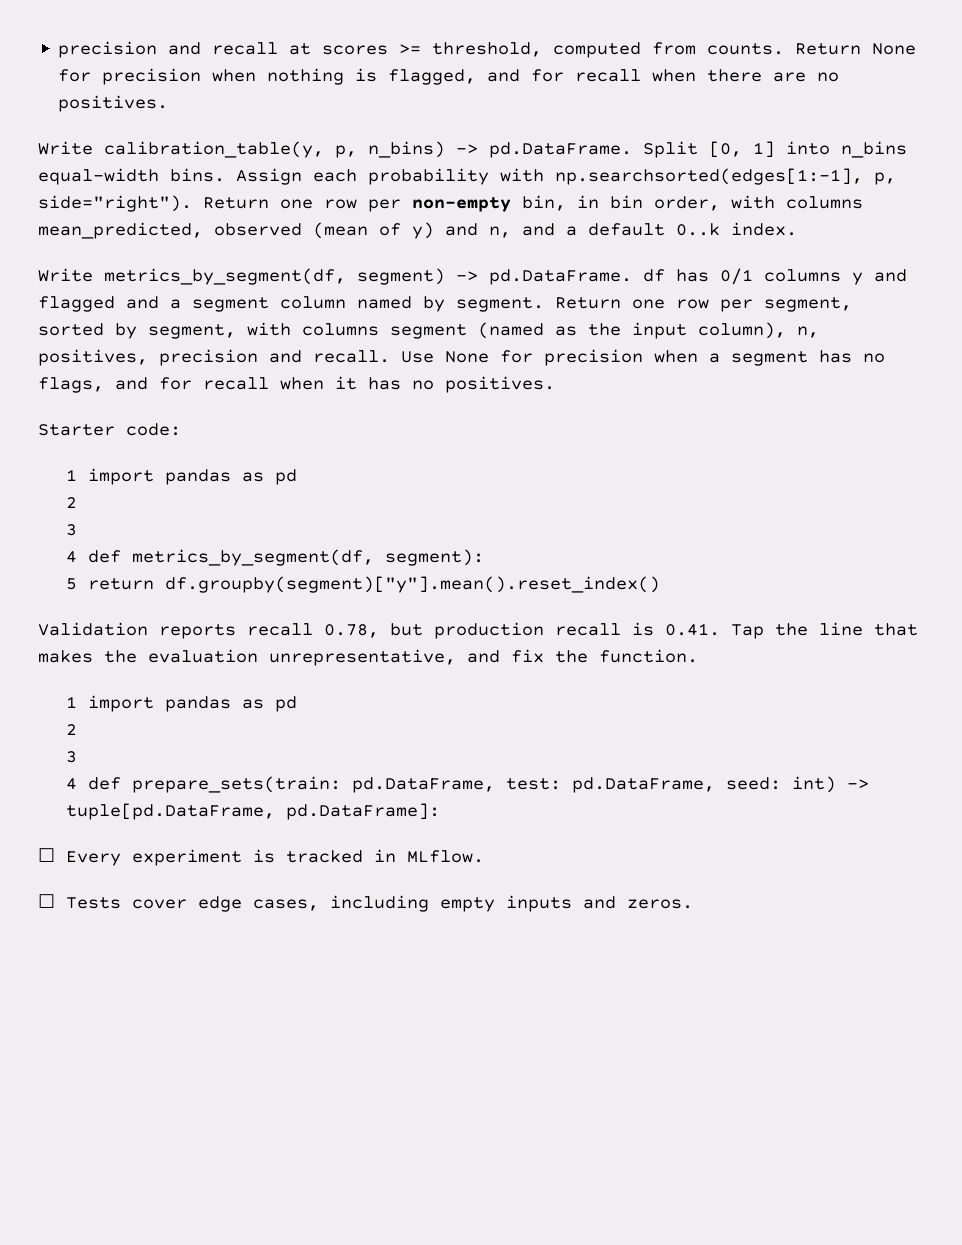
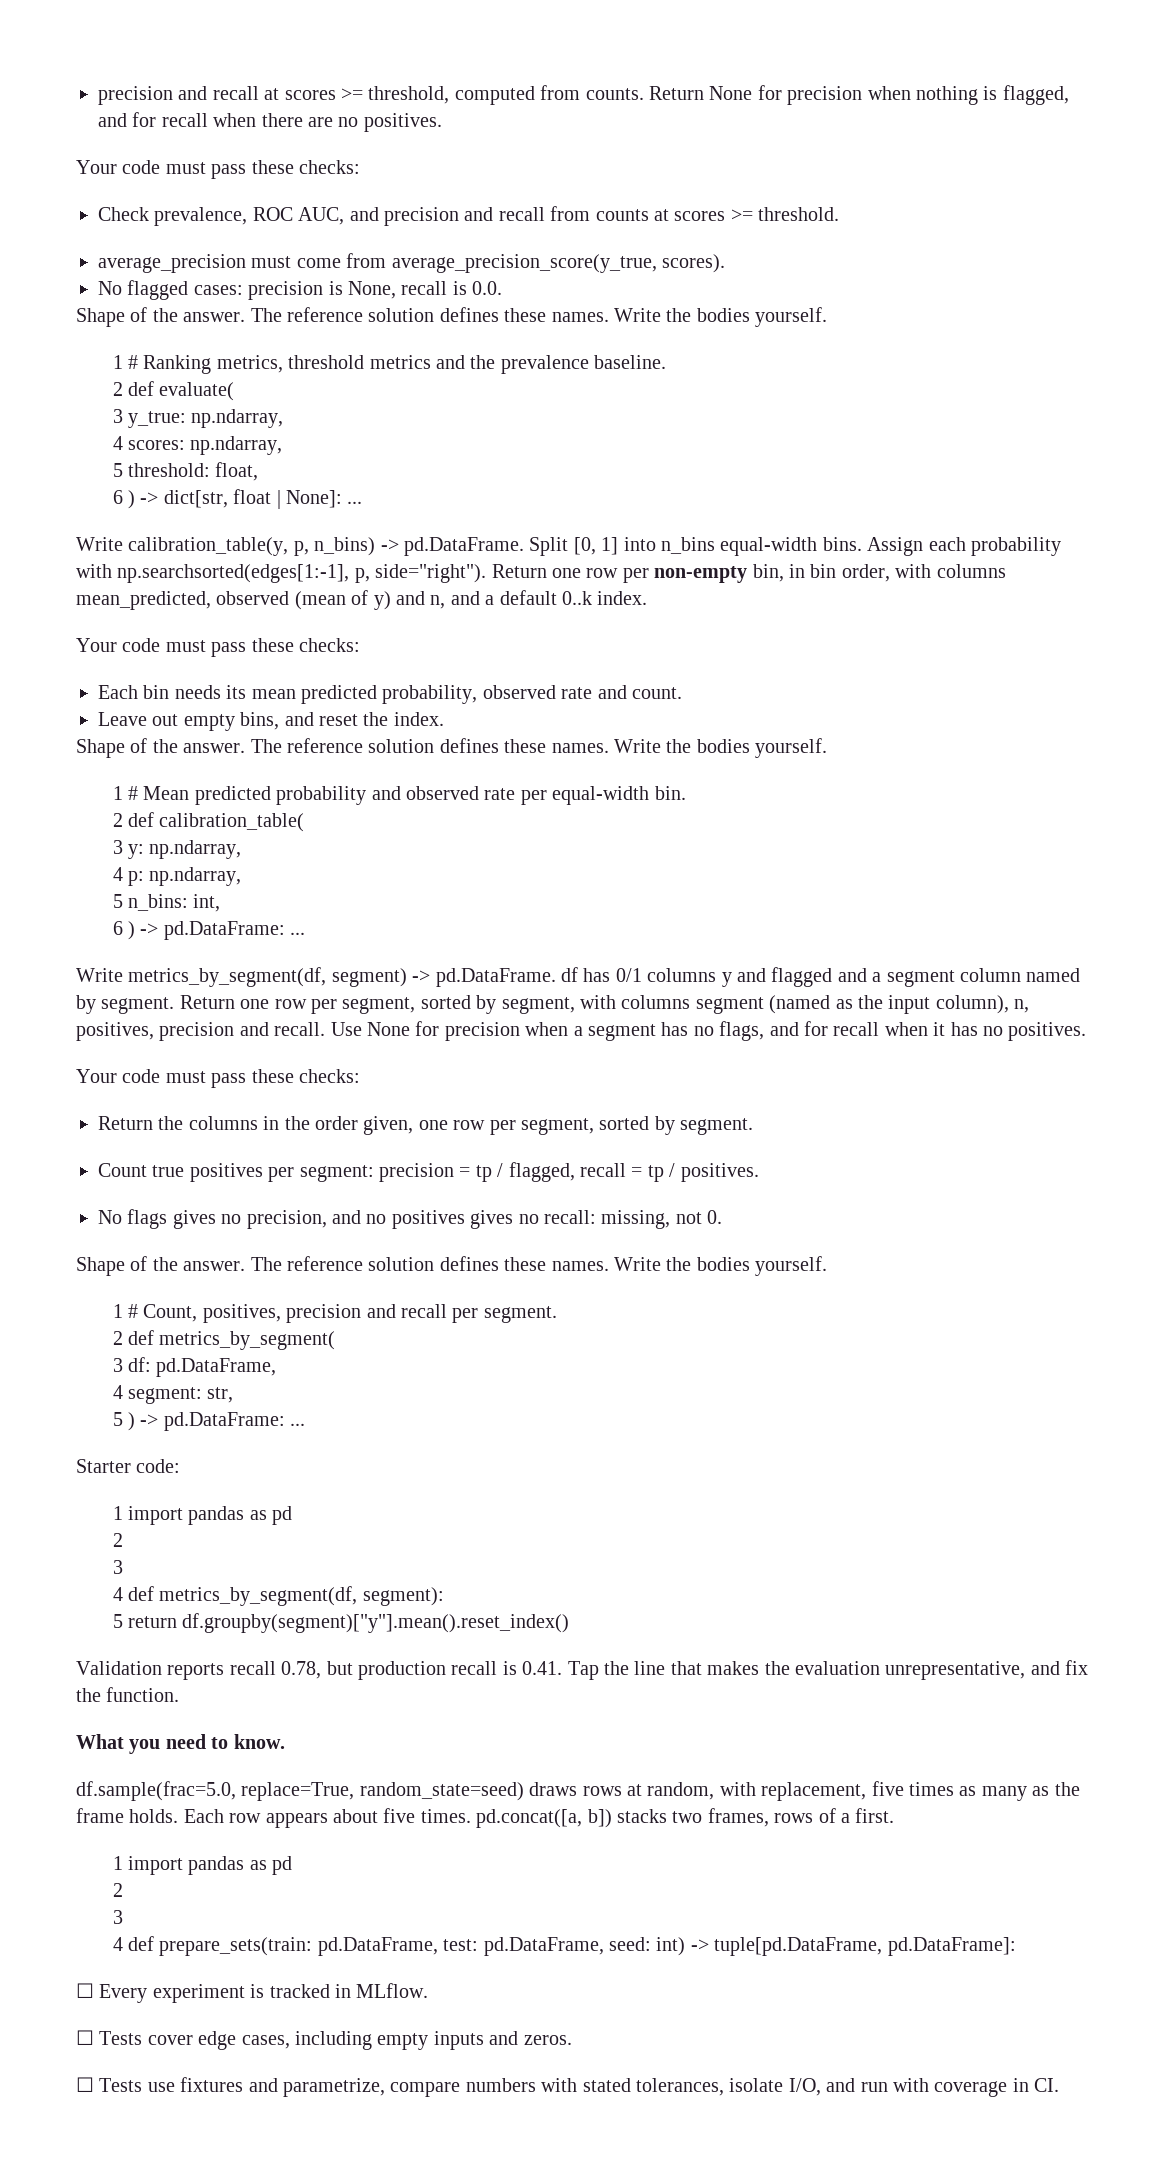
  Return None for precision when nothing is flagged, and for recall when there are no positives.
+ Your code must pass these checks:
+ Check prevalence, ROC AUC, and precision and recall from counts at scores >= threshold.
+ average_precision must come from average_precision_score(y_true, scores).
+ No flagged cases: precision is None, recall is 0.0.
+ Shape of the answer. The reference solution defines these names. Write the bodies yourself.
+ 1 # Ranking metrics, threshold metrics and the prevalence baseline.
+ 2 def evaluate(
+ 3 y_true: np.ndarray,
+ 4 scores: np.ndarray,
+ 5 threshold: float,
+ 6 ) -> dict[str, float | None]: ...
  Return one row per non-empty bin, in bin order, with columns mean_predicted, observed (mean of y) and n, and a default 0..k index.
+ Your code must pass these checks:
+ Each bin needs its mean predicted probability, observed rate and count.
+ Leave out empty bins, and reset the index.
+ Shape of the answer. The reference solution defines these names. Write the bodies yourself.
+ 1 # Mean predicted probability and observed rate per equal-width bin.
+ 2 def calibration_table(
+ 3 y: np.ndarray,
+ 4 p: np.ndarray,
+ 5 n_bins: int,
+ 6 ) -> pd.DataFrame: ...
  Use None for precision when a segment has no flags, and for recall when it has no positives.
+ Your code must pass these checks:
+ Return the columns in the order given, one row per segment, sorted by segment.
+ Count true positives per segment: precision = tp / flagged, recall = tp / positives.
+ No flags gives no precision, and no positives gives no recall: missing, not 0.
+ Shape of the answer. The reference solution defines these names. Write the bodies yourself.
+ 1 # Count, positives, precision and recall per segment.
+ 2 def metrics_by_segment(
+ 3 df: pd.DataFrame,
+ 4 segment: str,
+ 5 ) -> pd.DataFrame: ...
+ What you need to know.
+ df.sample(frac=5.0, replace=True, random_state=seed) draws rows at random, with replacement, five times as many as the frame holds. Each row appears about five times. pd.concat([a, b]) stacks two frames, rows of a first.
+ ☐ Tests use fixtures and parametrize, compare numbers with stated tolerances, isolate I/O, and run with coverage in CI.

